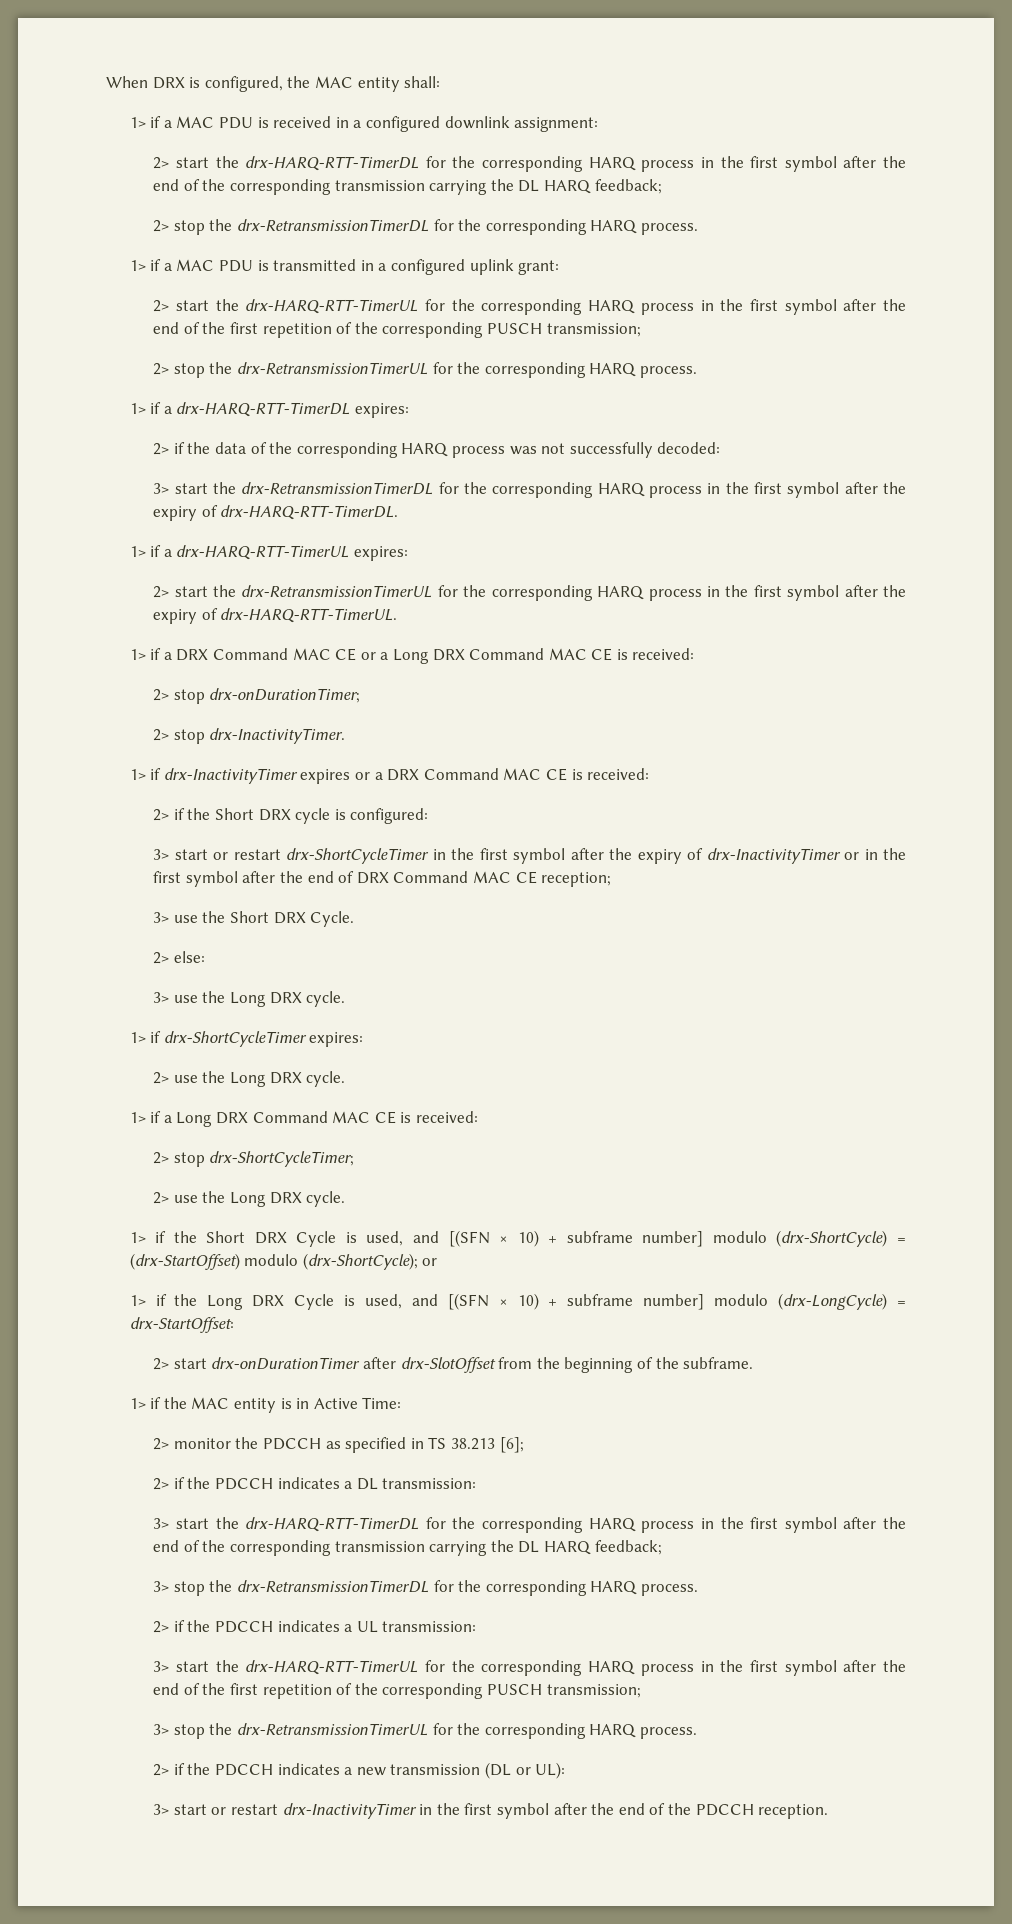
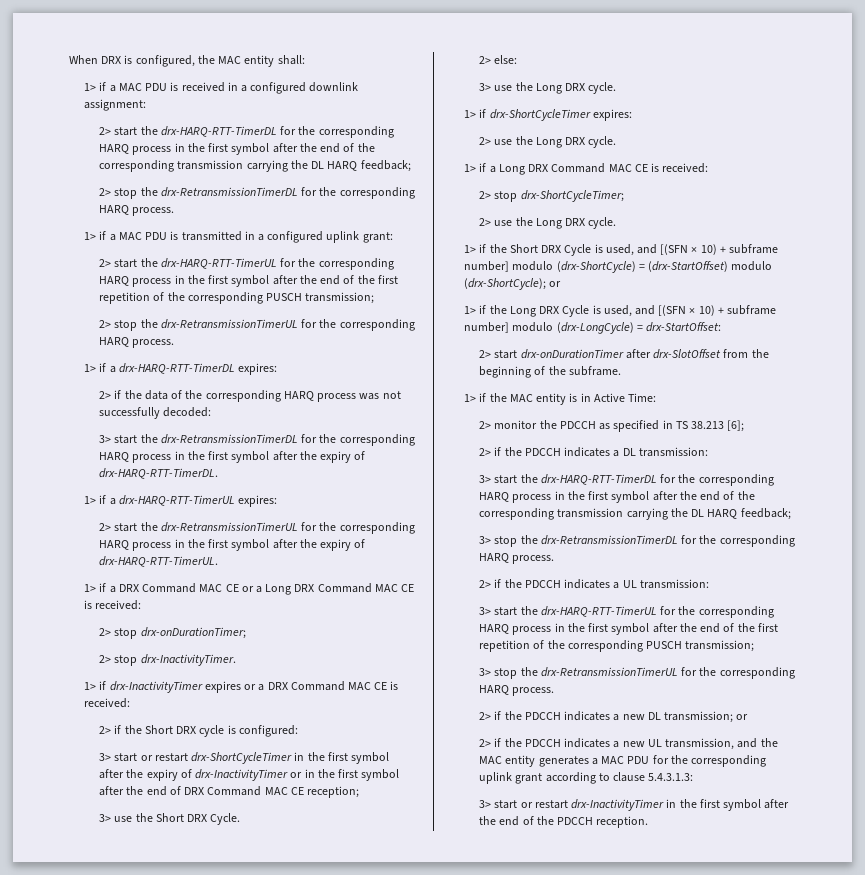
- 2> if the PDCCH indicates a new transmission (DL or UL):
+ 2> if the PDCCH indicates a new DL transmission; or
+ 2> if the PDCCH indicates a new UL transmission, and the MAC entity generates a MAC PDU for the corresponding uplink grant according to clause 5.4.3.1.3:

